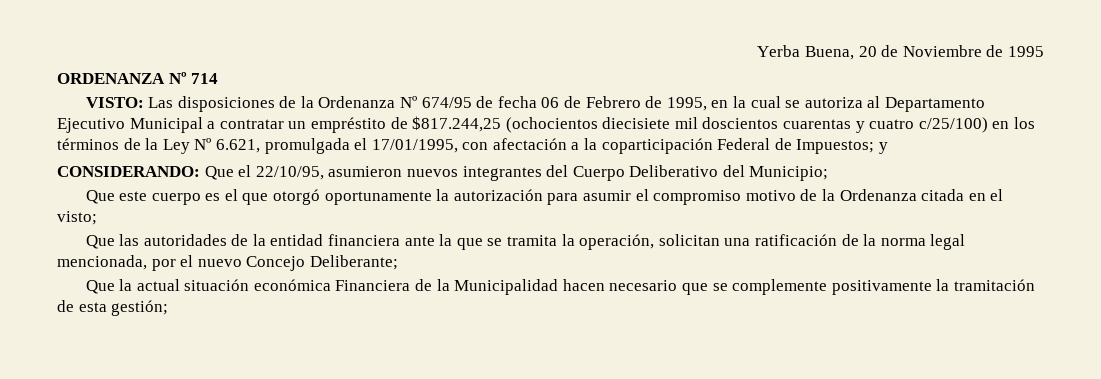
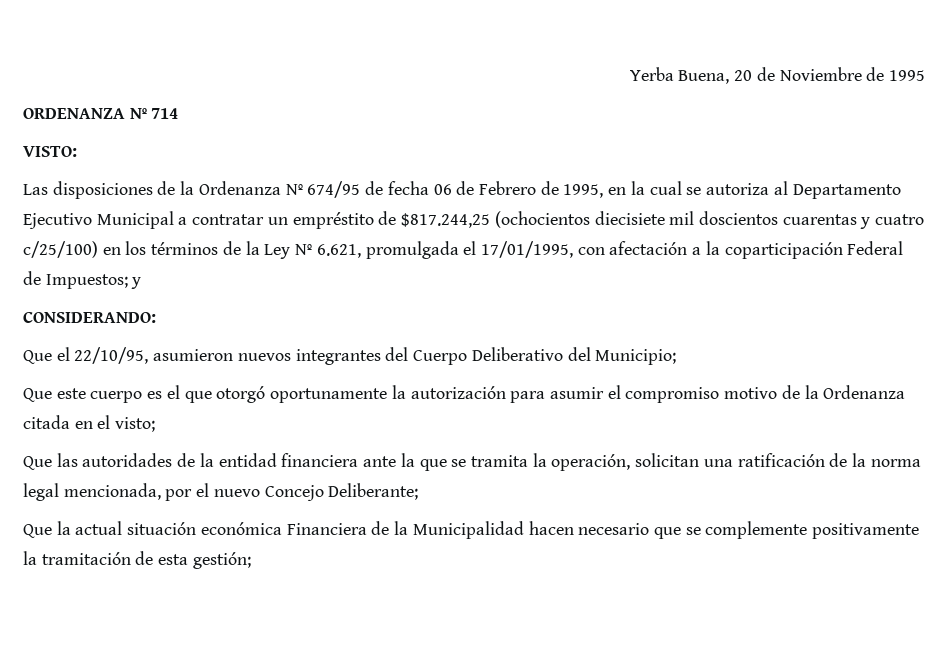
- VISTO: Las disposiciones de la Ordenanza Nº 674/95 de fecha 06 de Febrero de 1995, en la cual se autoriza al Departamento Ejecutivo Municipal a contratar un empréstito de $817.244,25 (ochocientos diecisiete mil doscientos cuarentas y cuatro c/25/100) en los términos de la Ley Nº 6.621, promulgada el 17/01/1995, con afectación a la coparticipación Federal de Impuestos; y
+ VISTO:
+ Las disposiciones de la Ordenanza Nº 674/95 de fecha 06 de Febrero de 1995, en la cual se autoriza al Departamento Ejecutivo Municipal a contratar un empréstito de $817.244,25 (ochocientos diecisiete mil doscientos cuarentas y cuatro c/25/100) en los términos de la Ley Nº 6.621, promulgada el 17/01/1995, con afectación a la coparticipación Federal de Impuestos; y
- CONSIDERANDO: Que el 22/10/95, asumieron nuevos integrantes del Cuerpo Deliberativo del Municipio;
+ CONSIDERANDO:
+ Que el 22/10/95, asumieron nuevos integrantes del Cuerpo Deliberativo del Municipio;

